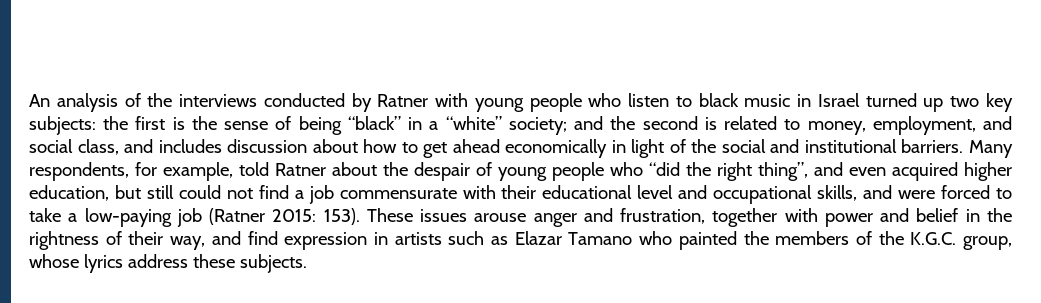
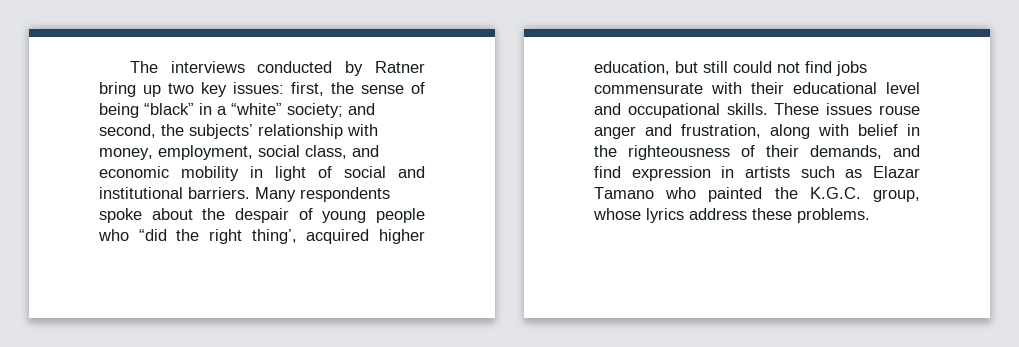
- An analysis of the interviews conducted by Ratner with young people who listen to black music in Israel turned up two key subjects: the first is the sense of being “black” in a “white” society; and the second is related to money, employment, and social class, and includes discussion about how to get ahead economically in light of the social and institutional barriers.
+ The interviews conducted by Ratner bring up two key issues: first, the sense of being “black” in a “white” society; and second, the subjects’ relationship with money, employment, social class, and economic mobility in light of social and institutional barriers.
- Many respondents, for example, told Ratner about the despair of young people who “did the right thing”, and even acquired higher education, but still could not find a job commensurate with their educational level and occupational skills, and were forced to take a low-paying job (Ratner 2015: 153).
+ Many respondents spoke about the despair of young people who “did the right thing’, acquired higher education, but still could not find jobs commensurate with their educational level and occupational skills.
- These issues arouse anger and frustration, together with power and belief in the rightness of their way, and find expression in artists such as Elazar Tamano who painted the members of the K.G.C. group, whose lyrics address these subjects.
+ These issues rouse anger and frustration, along with belief in the righteousness of their demands, and find expression in artists such as Elazar Tamano who painted the K.G.C. group, whose lyrics address these problems.

